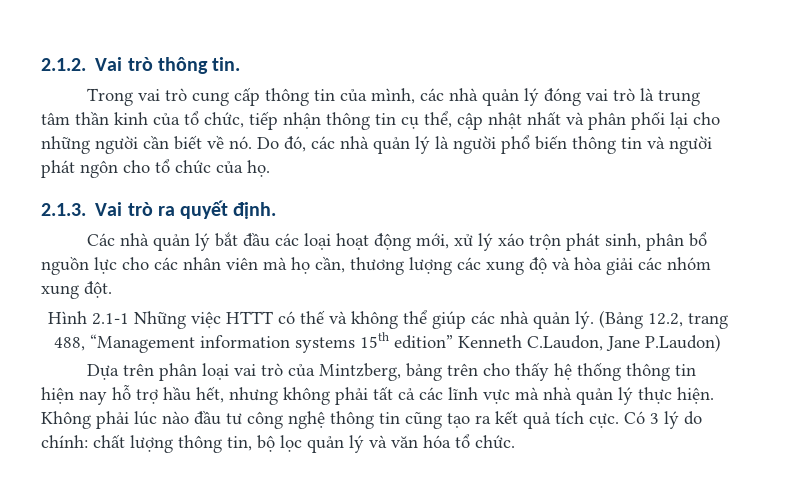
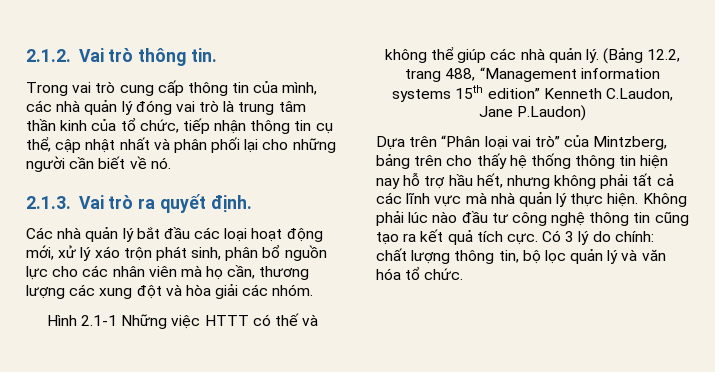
- Do đó, các nhà quản lý là người phổ biến thông tin và người phát ngôn cho tổ chức của họ.
- Các nhà quản lý bắt đầu các loại hoạt động mới, xử lý xáo trộn phát sinh, phân bổ nguồn lực cho các nhân viên mà họ cần, thương lượng các xung độ và hòa giải các nhóm xung đột.
+ Các nhà quản lý bắt đầu các loại hoạt động mới, xử lý xáo trộn phát sinh, phân bổ nguồn lực cho các nhân viên mà họ cần, thương lượng các xung đột và hòa giải các nhóm.
- Dựa trên phân loại vai trò của Mintzberg, bảng trên cho thấy hệ thống thông tin hiện nay hỗ trợ hầu hết, nhưng không phải tất cả các lĩnh vực mà nhà quản lý thực hiện.
+ Dựa trên “Phân loại vai trò” của Mintzberg, bảng trên cho thấy hệ thống thông tin hiện nay hỗ trợ hầu hết, nhưng không phải tất cả các lĩnh vực mà nhà quản lý thực hiện.

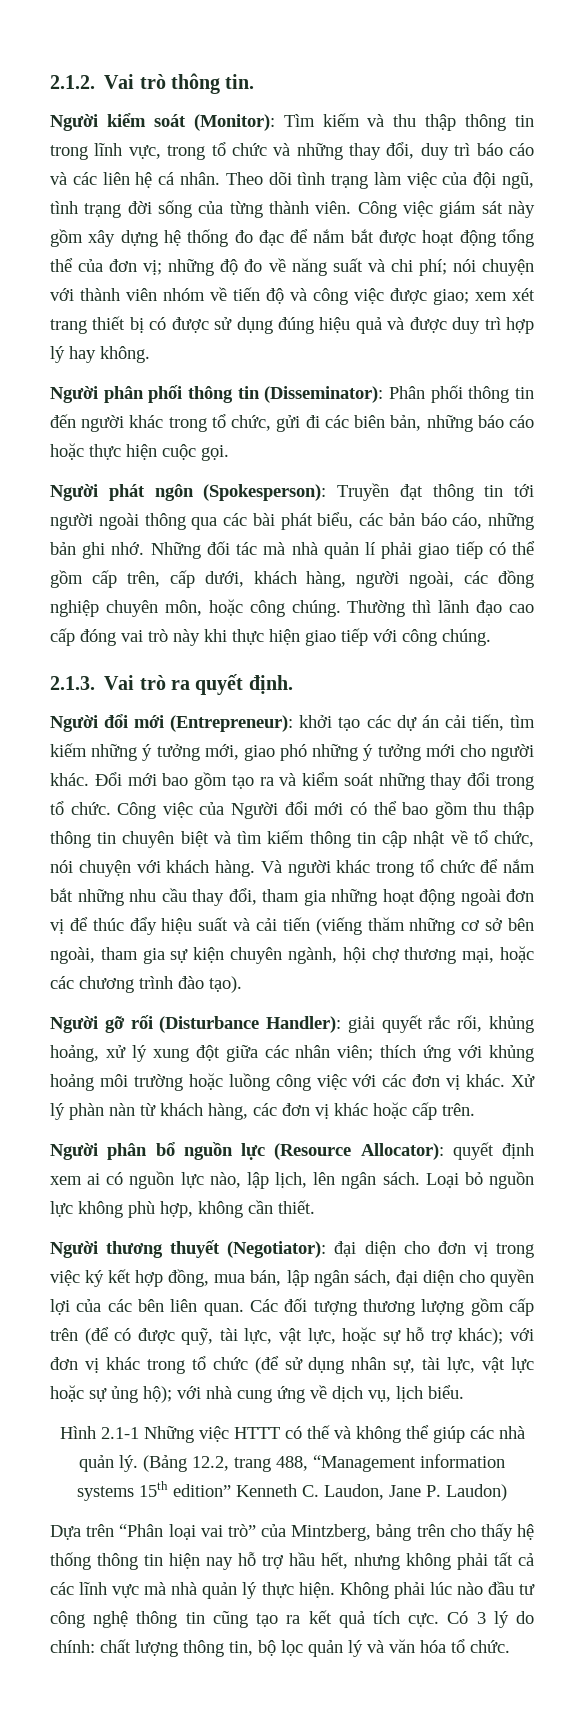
- Trong vai trò cung cấp thông tin của mình, các nhà quản lý đóng vai trò là trung tâm thần kinh của tổ chức, tiếp nhận thông tin cụ thể, cập nhật nhất và phân phối lại cho những người cần biết về nó.
+ Người kiểm soát (Monitor): Tìm kiếm và thu thập thông tin trong lĩnh vực, trong tổ chức và những thay đổi, duy trì báo cáo và các liên hệ cá nhân. Theo dõi tình trạng làm việc của đội ngũ, tình trạng đời sống của từng thành viên. Công việc giám sát này gồm xây dựng hệ thống đo đạc để nắm bắt được hoạt động tổng thể của đơn vị; những độ đo về năng suất và chi phí; nói chuyện với thành viên nhóm về tiến độ và công việc được giao; xem xét trang thiết bị có được sử dụng đúng hiệu quả và được duy trì hợp lý hay không.
+ Người phân phối thông tin (Disseminator): Phân phối thông tin đến người khác trong tổ chức, gửi đi các biên bản, những báo cáo hoặc thực hiện cuộc gọi.
+ Người phát ngôn (Spokesperson): Truyền đạt thông tin tới người ngoài thông qua các bài phát biểu, các bản báo cáo, những bản ghi nhớ. Những đối tác mà nhà quản lí phải giao tiếp có thể gồm cấp trên, cấp dưới, khách hàng, người ngoài, các đồng nghiệp chuyên môn, hoặc công chúng. Thường thì lãnh đạo cao cấp đóng vai trò này khi thực hiện giao tiếp với công chúng.
- Các nhà quản lý bắt đầu các loại hoạt động mới, xử lý xáo trộn phát sinh, phân bổ nguồn lực cho các nhân viên mà họ cần, thương lượng các xung đột và hòa giải các nhóm.
+ Người đổi mới (Entrepreneur): khởi tạo các dự án cải tiến, tìm kiếm những ý tưởng mới, giao phó những ý tưởng mới cho người khác. Đổi mới bao gồm tạo ra và kiểm soát những thay đổi trong tổ chức. Công việc của Người đổi mới có thể bao gồm thu thập thông tin chuyên biệt và tìm kiếm thông tin cập nhật về tổ chức, nói chuyện với khách hàng. Và người khác trong tổ chức để nắm bắt những nhu cầu thay đổi, tham gia những hoạt động ngoài đơn vị để thúc đẩy hiệu suất và cải tiến (viếng thăm những cơ sở bên ngoài, tham gia sự kiện chuyên ngành, hội chợ thương mại, hoặc các chương trình đào tạo).
+ Người gỡ rối (Disturbance Handler): giải quyết rắc rối, khủng hoảng, xử lý xung đột giữa các nhân viên; thích ứng với khủng hoảng môi trường hoặc luồng công việc với các đơn vị khác. Xử lý phàn nàn từ khách hàng, các đơn vị khác hoặc cấp trên.
+ Người phân bổ nguồn lực (Resource Allocator): quyết định xem ai có nguồn lực nào, lập lịch, lên ngân sách. Loại bỏ nguồn lực không phù hợp, không cần thiết.
+ Người thương thuyết (Negotiator): đại diện cho đơn vị trong việc ký kết hợp đồng, mua bán, lập ngân sách, đại diện cho quyền lợi của các bên liên quan. Các đối tượng thương lượng gồm cấp trên (để có được quỹ, tài lực, vật lực, hoặc sự hỗ trợ khác); với đơn vị khác trong tổ chức (để sử dụng nhân sự, tài lực, vật lực hoặc sự ủng hộ); với nhà cung ứng về dịch vụ, lịch biểu.
- (Bảng 12.2, trang 488, “Management information systems 15th edition” Kenneth C.Laudon, Jane P.Laudon)
+ (Bảng 12.2, trang 488, “Management information systems 15th edition” Kenneth C. Laudon, Jane P. Laudon)

